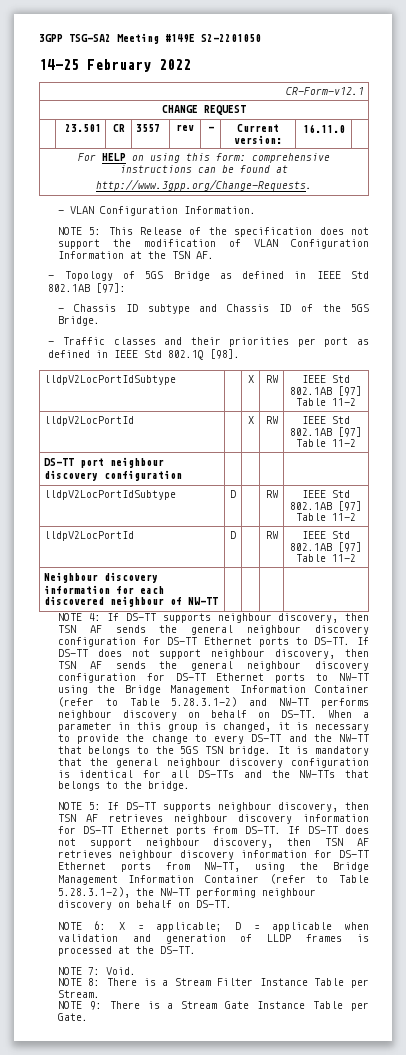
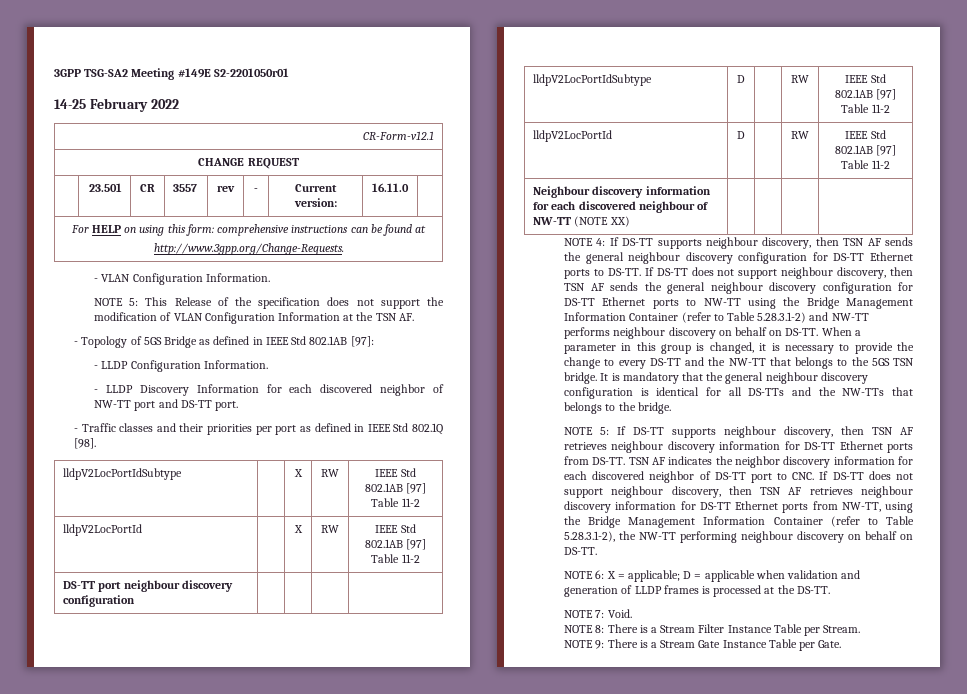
- 3GPP TSG-SA2 Meeting #149E S2-2201050
+ 3GPP TSG-SA2 Meeting #149E S2-2201050r01
- - Chassis ID subtype and Chassis ID of the 5GS Bridge.
+ - LLDP Configuration Information.
+ - LLDP Discovery Information for each discovered neighbor of NW-TT port and DS-TT port.
- Neighbour discovery information for each discovered neighbour of NW-TT | | | |
+ Neighbour discovery information for each discovered neighbour of NW-TT (NOTE XX) | | | |
- If DS-TT does not support neighbour discovery, then TSN AF retrieves neighbour discovery information for DS-TT Ethernet ports from NW-TT, using the Bridge Management Information Container (refer to Table 5.28.3.1-2), the NW-TT performing neighbour discovery on behalf on DS-TT.
+ TSN AF indicates the neighbor discovery information for each discovered neighbor of DS-TT port to CNC. If DS-TT does not support neighbour discovery, then TSN AF retrieves neighbour discovery information for DS-TT Ethernet ports from NW-TT, using the Bridge Management Information Container (refer to Table 5.28.3.1-2), the NW-TT performing neighbour discovery on behalf on DS-TT.

